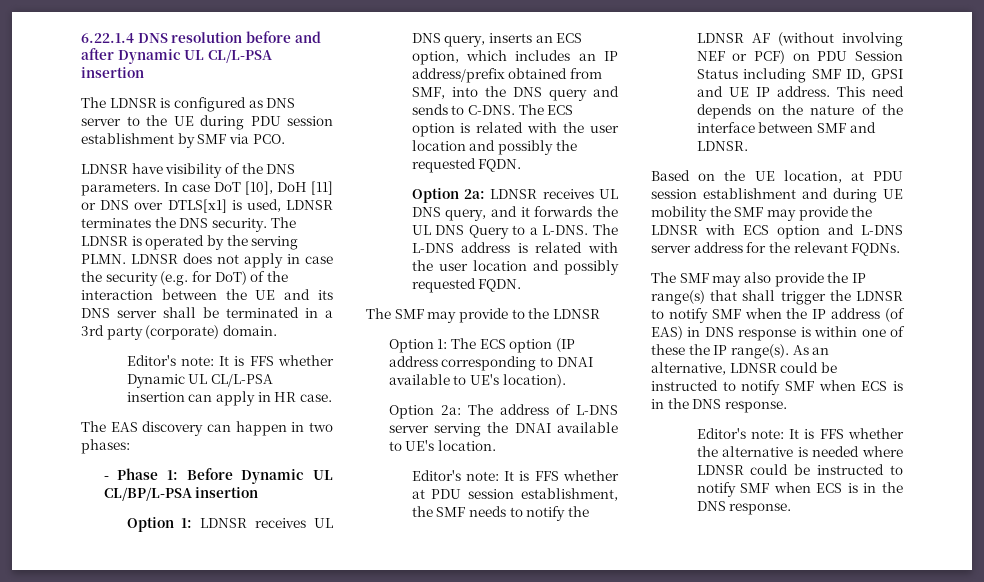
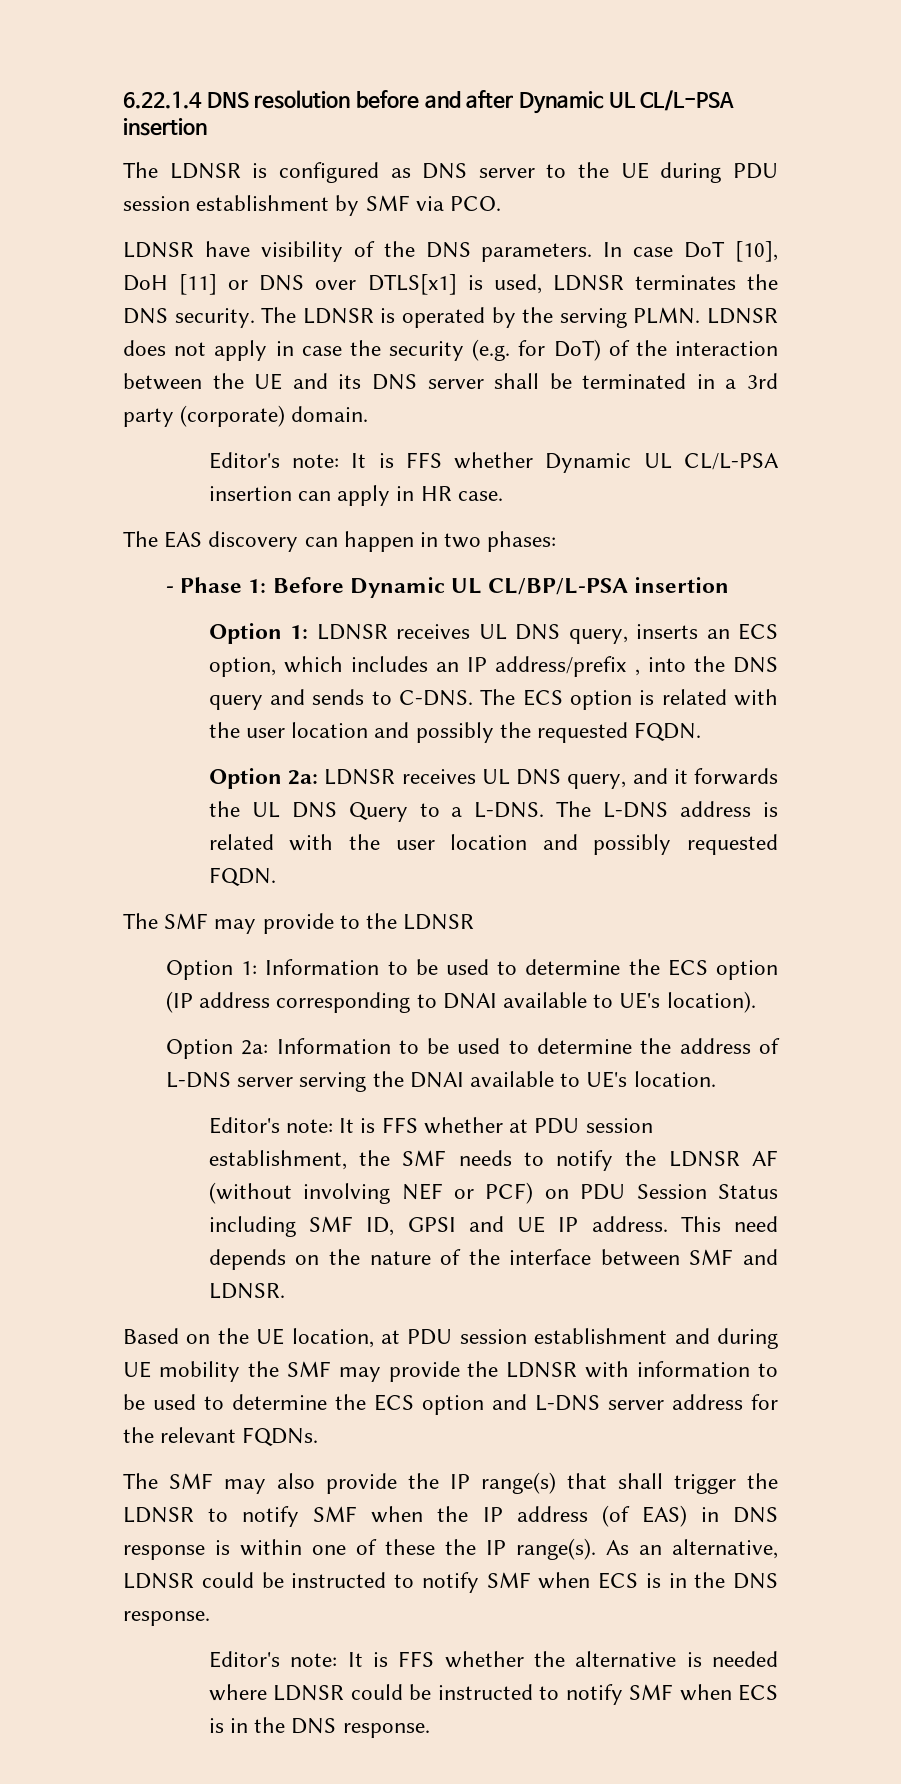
- Option 1: LDNSR receives UL DNS query, inserts an ECS option, which includes an IP address/prefix obtained from SMF, into the DNS query and sends to C-DNS.
+ Option 1: LDNSR receives UL DNS query, inserts an ECS option, which includes an IP address/prefix , into the DNS query and sends to C-DNS.
- Option 1: The ECS option (IP address corresponding to DNAI available to UE's location).
+ Option 1: Information to be used to determine the ECS option (IP address corresponding to DNAI available to UE's location).
- Option 2a: The address of L-DNS server serving the DNAI available to UE's location.
+ Option 2a: Information to be used to determine the address of L-DNS server serving the DNAI available to UE's location.
- Based on the UE location, at PDU session establishment and during UE mobility the SMF may provide the LDNSR with ECS option and L-DNS server address for the relevant FQDNs.
+ Based on the UE location, at PDU session establishment and during UE mobility the SMF may provide the LDNSR with information to be used to determine the ECS option and L-DNS server address for the relevant FQDNs.

